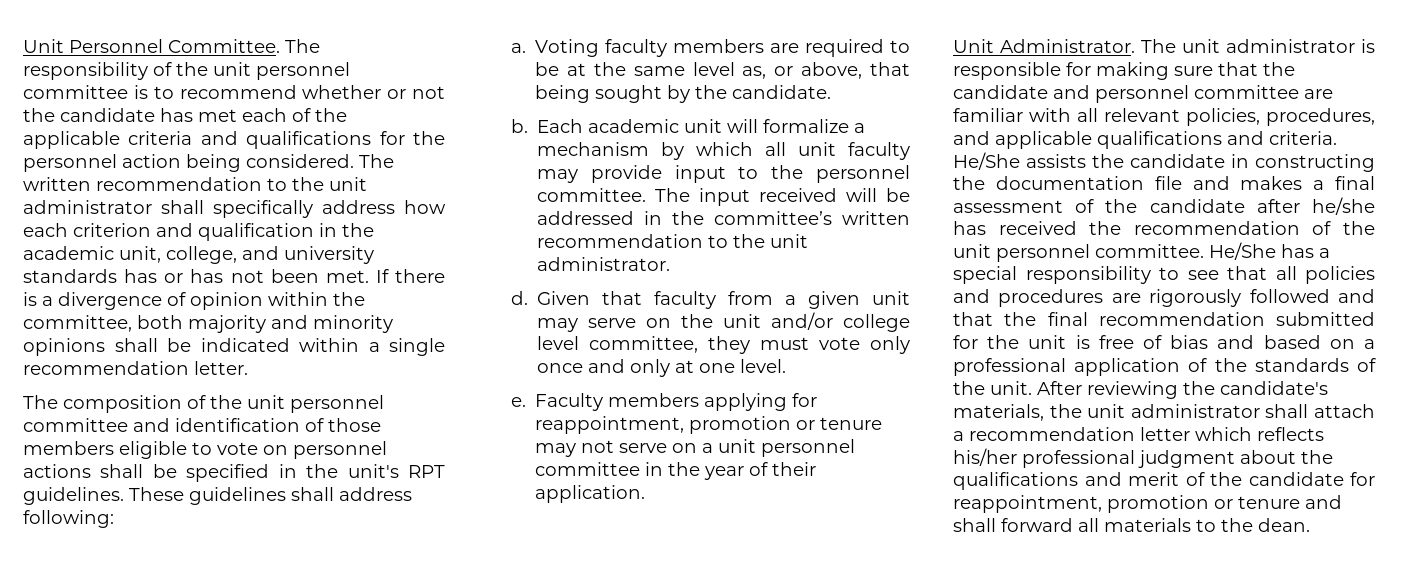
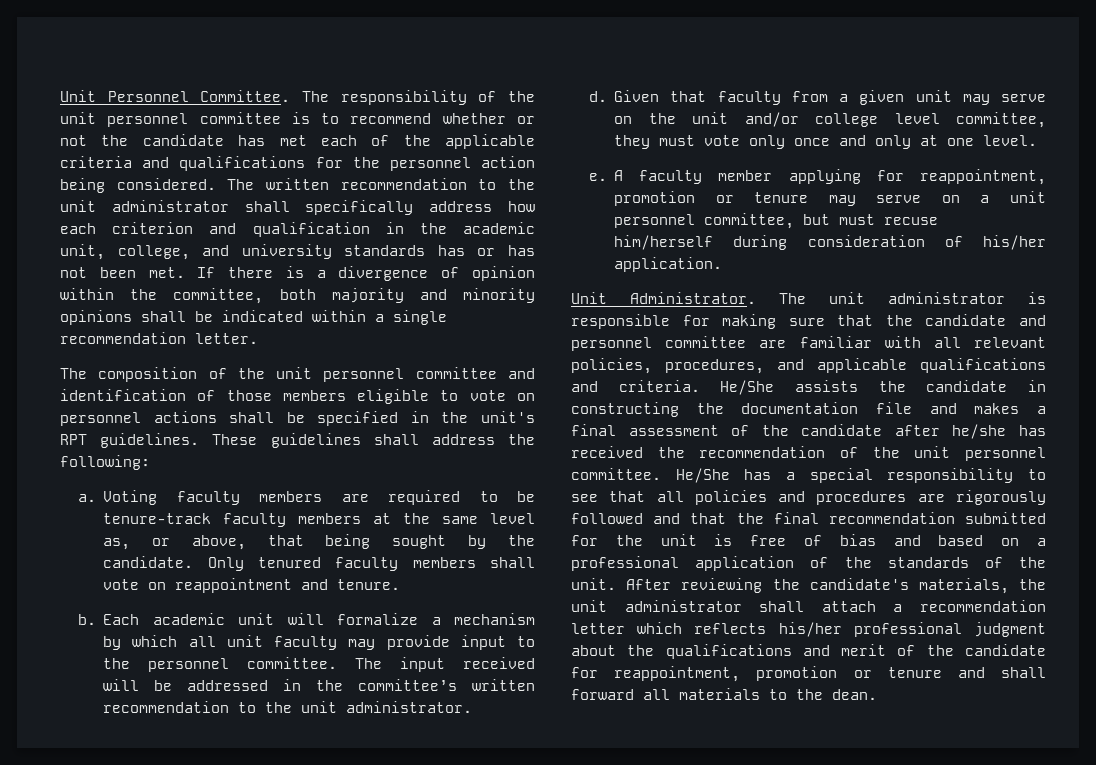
- These guidelines shall address following:
+ These guidelines shall address the following:
- Voting faculty members are required to be at the same level as, or above, that being sought by the candidate.
+ Voting faculty members are required to be tenure-track faculty members at the same level as, or above, that being sought by the candidate. Only tenured faculty members shall vote on reappointment and tenure.
- Faculty members applying for reappointment, promotion or tenure may not serve on a unit personnel committee in the year of their application.
+ A faculty member applying for reappointment, promotion or tenure may serve on a unit personnel committee, but must recuse him/herself during consideration of his/her application.

